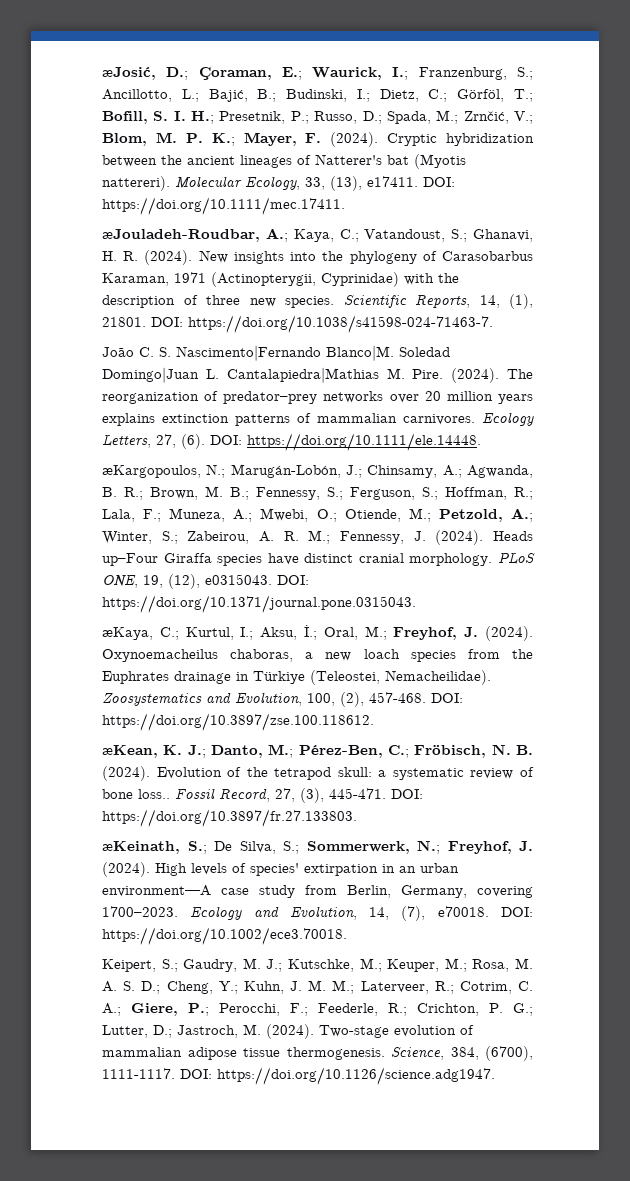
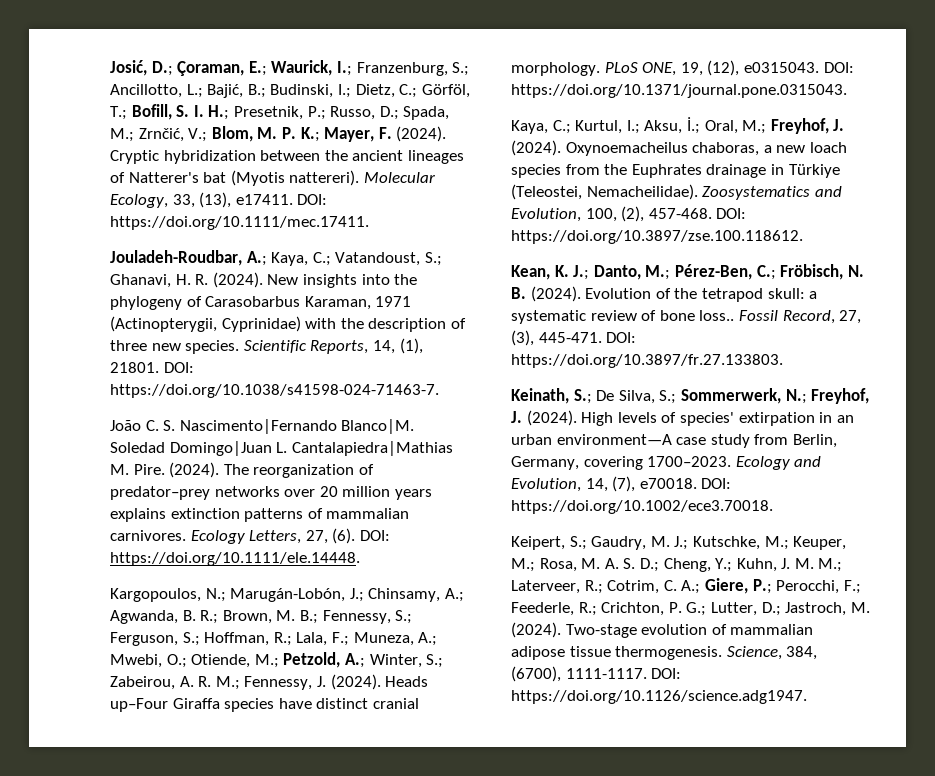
- æJosić, D.; Çoraman, E.; Waurick, I.; Franzenburg, S.; Ancillotto, L.; Bajić, B.; Budinski, I.; Dietz, C.; Görföl, T.; Bofill, S. I. H.; Presetnik, P.; Russo, D.; Spada, M.; Zrnčić, V.; Blom, M. P. K.; Mayer, F. (2024).
+ Josić, D.; Çoraman, E.; Waurick, I.; Franzenburg, S.; Ancillotto, L.; Bajić, B.; Budinski, I.; Dietz, C.; Görföl, T.; Bofill, S. I. H.; Presetnik, P.; Russo, D.; Spada, M.; Zrnčić, V.; Blom, M. P. K.; Mayer, F. (2024).
- æJouladeh-Roudbar, A.; Kaya, C.; Vatandoust, S.; Ghanavi, H. R. (2024).
+ Jouladeh-Roudbar, A.; Kaya, C.; Vatandoust, S.; Ghanavi, H. R. (2024).
- æKargopoulos, N.; Marugán-Lobón, J.; Chinsamy, A.; Agwanda, B. R.; Brown, M. B.; Fennessy, S.; Ferguson, S.; Hoffman, R.; Lala, F.; Muneza, A.; Mwebi, O.; Otiende, M.; Petzold, A.; Winter, S.; Zabeirou, A. R. M.; Fennessy, J. (2024).
+ Kargopoulos, N.; Marugán-Lobón, J.; Chinsamy, A.; Agwanda, B. R.; Brown, M. B.; Fennessy, S.; Ferguson, S.; Hoffman, R.; Lala, F.; Muneza, A.; Mwebi, O.; Otiende, M.; Petzold, A.; Winter, S.; Zabeirou, A. R. M.; Fennessy, J. (2024).
- æKaya, C.; Kurtul, I.; Aksu, İ.; Oral, M.; Freyhof, J. (2024).
+ Kaya, C.; Kurtul, I.; Aksu, İ.; Oral, M.; Freyhof, J. (2024).
- æKean, K. J.; Danto, M.; Pérez-Ben, C.; Fröbisch, N. B. (2024).
+ Kean, K. J.; Danto, M.; Pérez-Ben, C.; Fröbisch, N. B. (2024).
- æKeinath, S.; De Silva, S.; Sommerwerk, N.; Freyhof, J. (2024).
+ Keinath, S.; De Silva, S.; Sommerwerk, N.; Freyhof, J. (2024).

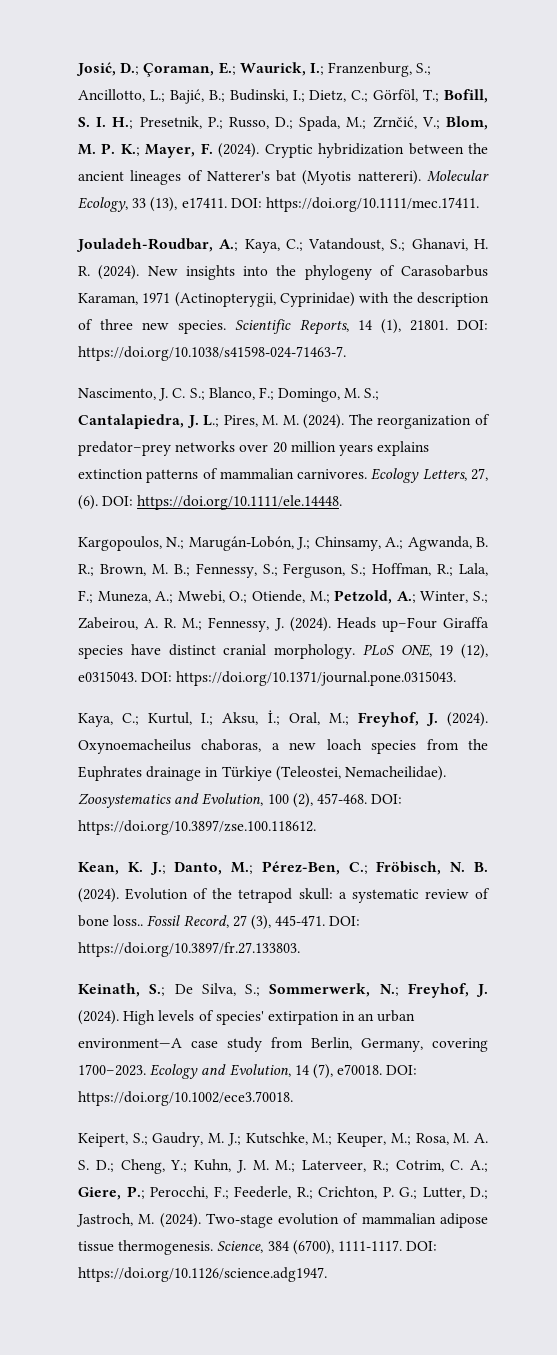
- Molecular Ecology, 33, (13), e17411.
+ Molecular Ecology, 33 (13), e17411.
- Scientific Reports, 14, (1), 21801.
+ Scientific Reports, 14 (1), 21801.
- João C. S. Nascimento|Fernando Blanco|M. Soledad Domingo|Juan L. Cantalapiedra|Mathias M. Pire. (2024).
+ Nascimento, J. C. S.; Blanco, F.; Domingo, M. S.; Cantalapiedra, J. L.; Pires, M. M. (2024).
- PLoS ONE, 19, (12), e0315043.
+ PLoS ONE, 19 (12), e0315043.
- Zoosystematics and Evolution, 100, (2), 457-468.
+ Zoosystematics and Evolution, 100 (2), 457-468.
- Fossil Record, 27, (3), 445-471.
+ Fossil Record, 27 (3), 445-471.
- Ecology and Evolution, 14, (7), e70018.
+ Ecology and Evolution, 14 (7), e70018.
- Science, 384, (6700), 1111-1117.
+ Science, 384 (6700), 1111-1117.

